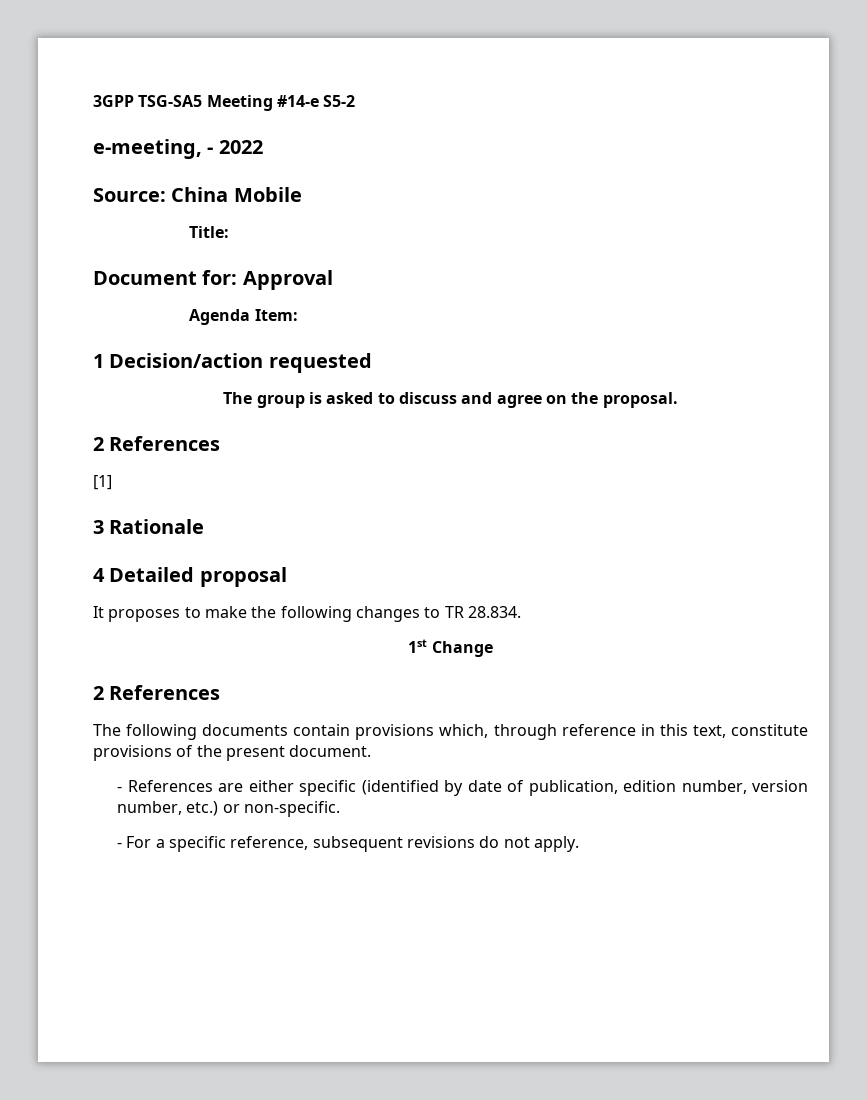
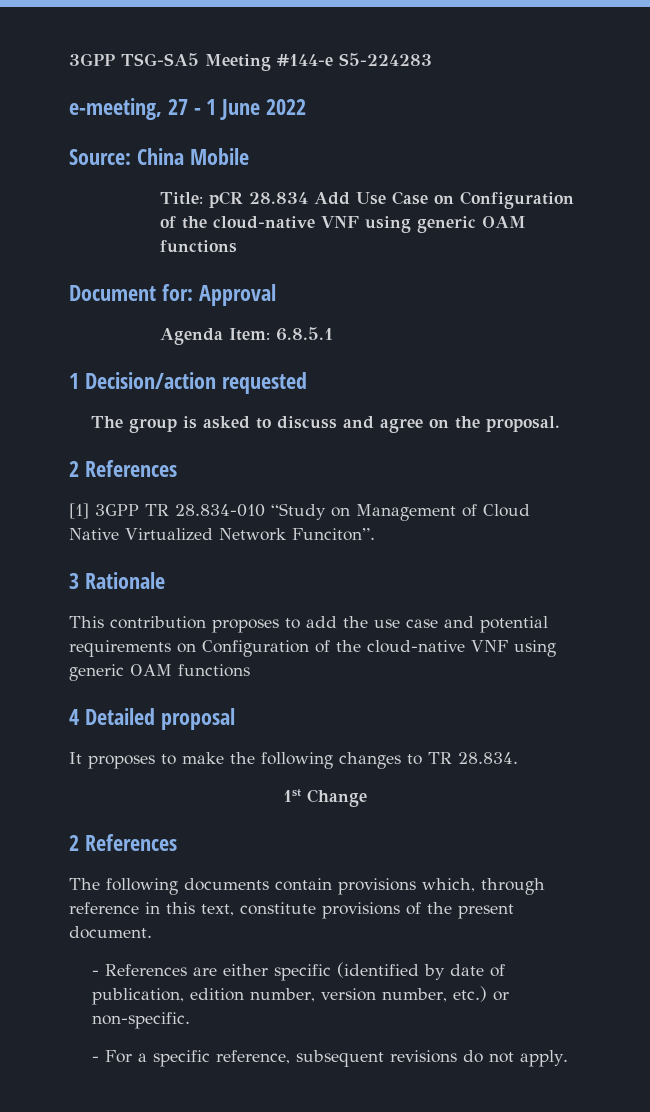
- 3GPP TSG-SA5 Meeting #14-e S5-2
+ 3GPP TSG-SA5 Meeting #144-e S5-224283
- e-meeting, - 2022
+ e-meeting, 27 - 1 June 2022
- Title:
+ Title: pCR 28.834 Add Use Case on Configuration of the cloud-native VNF using generic OAM functions
- Agenda Item:
+ Agenda Item: 6.8.5.1
- [1]
+ [1] 3GPP TR 28.834-010 “Study on Management of Cloud Native Virtualized Network Funciton”.
  3 Rationale
+ This contribution proposes to add the use case and potential requirements on Configuration of the cloud-native VNF using generic OAM functions

